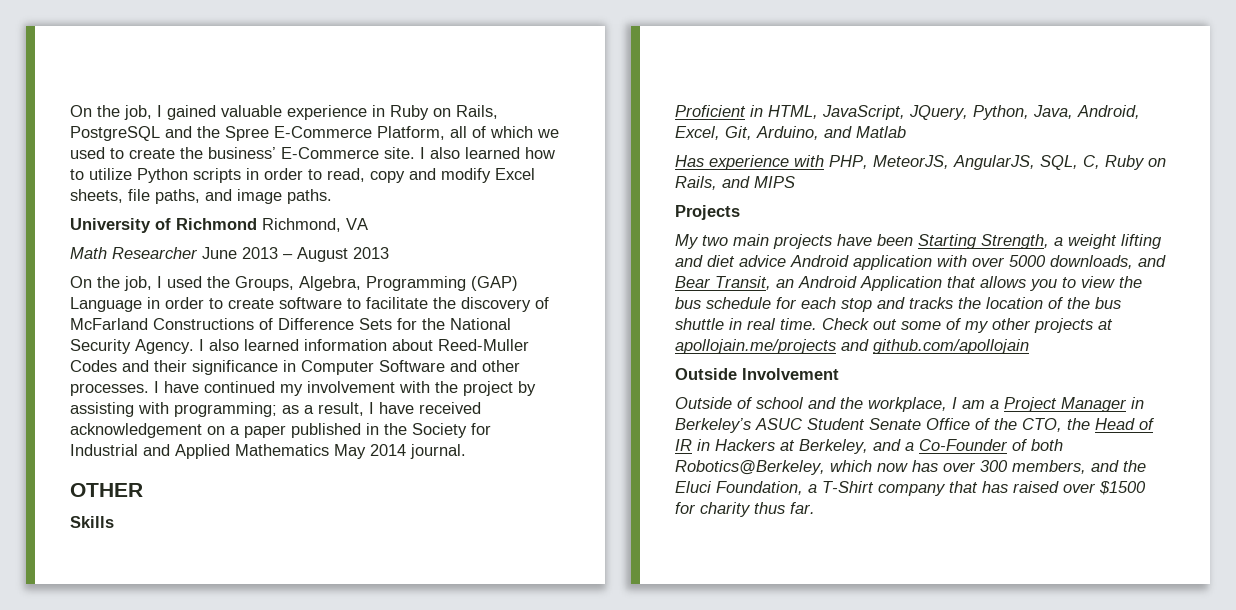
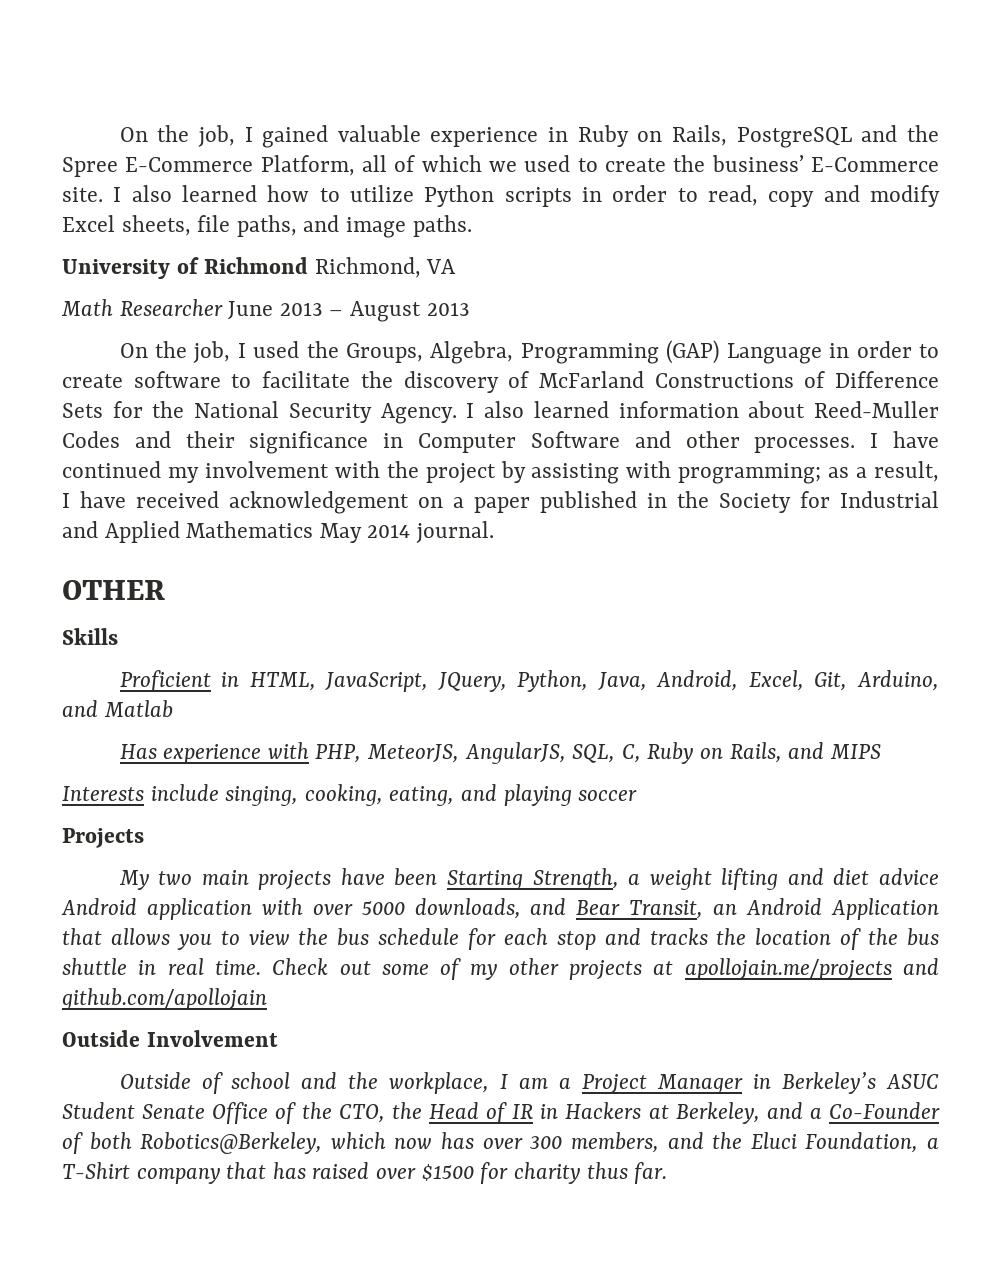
+ Interests include singing, cooking, eating, and playing soccer

